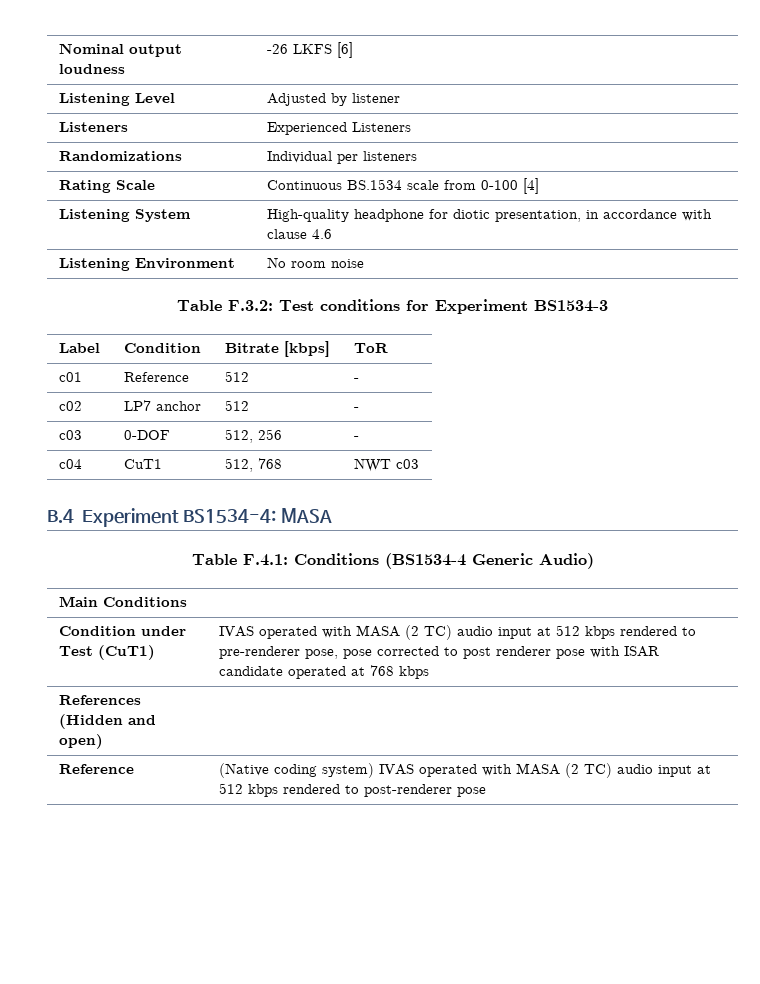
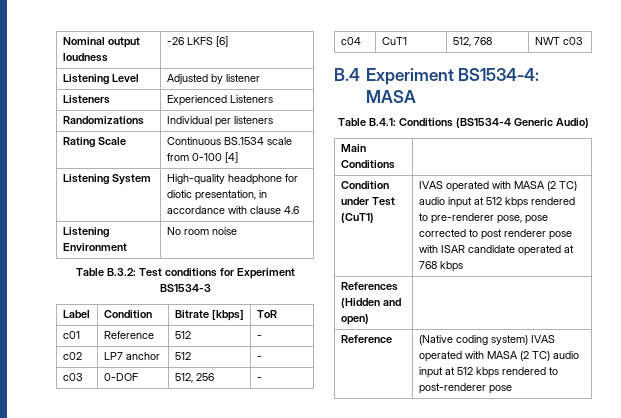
- Table F.3.2: Test conditions for Experiment BS1534-3
+ Table B.3.2: Test conditions for Experiment BS1534-3
- Table F.4.1: Conditions (BS1534-4 Generic Audio)
+ Table B.4.1: Conditions (BS1534-4 Generic Audio)

